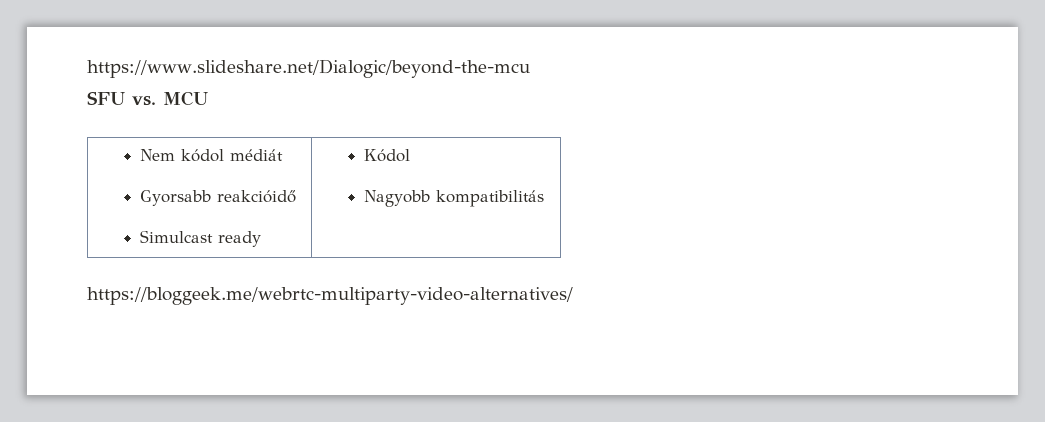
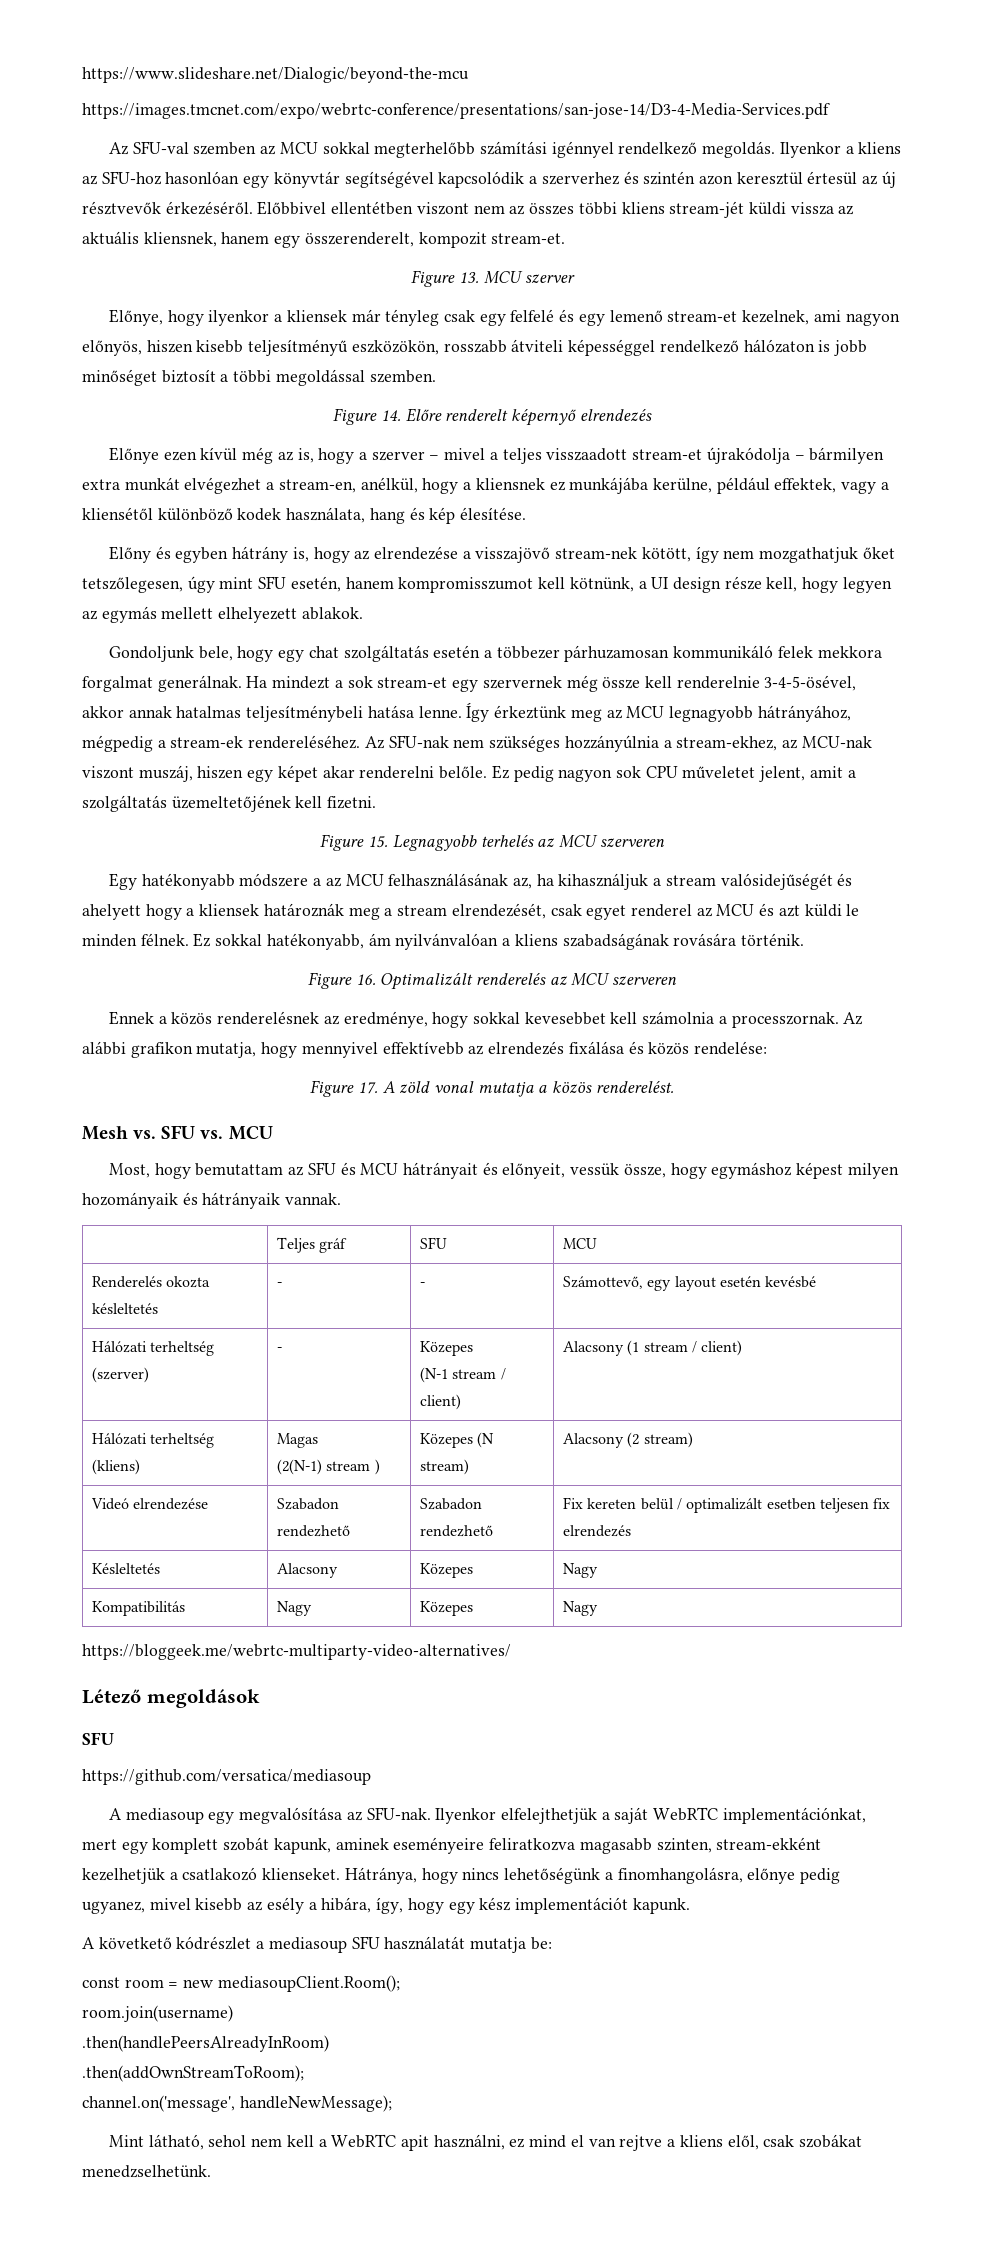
- SFU vs. MCU
- Nem kódol médiát
- Gyorsabb reakcióidő
- Simulcast ready | Kódol
- Nagyobb kompatibilitás
+ https://images.tmcnet.com/expo/webrtc-conference/presentations/san-jose-14/D3-4-Media-Services.pdf
+ Az SFU-val szemben az MCU sokkal megterhelőbb számítási igénnyel rendelkező megoldás. Ilyenkor a kliens az SFU-hoz hasonlóan egy könyvtár segítségével kapcsolódik a szerverhez és szintén azon keresztül értesül az új résztvevők érkezéséről. Előbbivel ellentétben viszont nem az összes többi kliens stream-jét küldi vissza az aktuális kliensnek, hanem egy összerenderelt, kompozit stream-et.
+ Figure 13. MCU szerver
+ Előnye, hogy ilyenkor a kliensek már tényleg csak egy felfelé és egy lemenő stream-et kezelnek, ami nagyon előnyös, hiszen kisebb teljesítményű eszközökön, rosszabb átviteli képességgel rendelkező hálózaton is jobb minőséget biztosít a többi megoldással szemben.
+ Figure 14. Előre renderelt képernyő elrendezés
+ Előnye ezen kívül még az is, hogy a szerver – mivel a teljes visszaadott stream-et újrakódolja – bármilyen extra munkát elvégezhet a stream-en, anélkül, hogy a kliensnek ez munkájába kerülne, például effektek, vagy a kliensétől különböző kodek használata, hang és kép élesítése.
+ Előny és egyben hátrány is, hogy az elrendezése a visszajövő stream-nek kötött, így nem mozgathatjuk őket tetszőlegesen, úgy mint SFU esetén, hanem kompromisszumot kell kötnünk, a UI design része kell, hogy legyen az egymás mellett elhelyezett ablakok.
+ Gondoljunk bele, hogy egy chat szolgáltatás esetén a többezer párhuzamosan kommunikáló felek mekkora forgalmat generálnak. Ha mindezt a sok stream-et egy szervernek még össze kell renderelnie 3-4-5-ösével, akkor annak hatalmas teljesítménybeli hatása lenne. Így érkeztünk meg az MCU legnagyobb hátrányához, mégpedig a stream-ek rendereléséhez. Az SFU-nak nem szükséges hozzányúlnia a stream-ekhez, az MCU-nak viszont muszáj, hiszen egy képet akar renderelni belőle. Ez pedig nagyon sok CPU műveletet jelent, amit a szolgáltatás üzemeltetőjének kell fizetni.
+ Figure 15. Legnagyobb terhelés az MCU szerveren
+ Egy hatékonyabb módszere a az MCU felhasználásának az, ha kihasználjuk a stream valósidejűségét és ahelyett hogy a kliensek határoznák meg a stream elrendezését, csak egyet renderel az MCU és azt küldi le minden félnek. Ez sokkal hatékonyabb, ám nyilvánvalóan a kliens szabadságának rovására történik.
+ Figure 16. Optimalizált renderelés az MCU szerveren
+ Ennek a közös renderelésnek az eredménye, hogy sokkal kevesebbet kell számolnia a processzornak. Az alábbi grafikon mutatja, hogy mennyivel effektívebb az elrendezés fixálása és közös rendelése:
+ Figure 17. A zöld vonal mutatja a közös renderelést.
+ Mesh vs. SFU vs. MCU
+ Most, hogy bemutattam az SFU és MCU hátrányait és előnyeit, vessük össze, hogy egymáshoz képest milyen hozományaik és hátrányaik vannak.
+ | Teljes gráf | SFU | MCU
+ Renderelés okozta késleltetés | - | - | Számottevő, egy layout esetén kevésbé
+ Hálózati terheltség (szerver) | - | Közepes
+ (N-1 stream / client) | Alacsony (1 stream / client)
+ Hálózati terheltség (kliens) | Magas
+ (2(N-1) stream ) | Közepes (N stream) | Alacsony (2 stream)
+ Videó elrendezése | Szabadon rendezhető | Szabadon rendezhető | Fix kereten belül / optimalizált esetben teljesen fix elrendezés
+ Késleltetés | Alacsony | Közepes | Nagy
+ Kompatibilitás | Nagy | Közepes | Nagy
  https://bloggeek.me/webrtc-multiparty-video-alternatives/
+ Létező megoldások
+ SFU
+ https://github.com/versatica/mediasoup
+ A mediasoup egy megvalósítása az SFU-nak. Ilyenkor elfelejthetjük a saját WebRTC implementációnkat, mert egy komplett szobát kapunk, aminek eseményeire feliratkozva magasabb szinten, stream-ekként kezelhetjük a csatlakozó klienseket. Hátránya, hogy nincs lehetőségünk a finomhangolásra, előnye pedig ugyanez, mivel kisebb az esély a hibára, így, hogy egy kész implementációt kapunk.
+ A követkető kódrészlet a mediasoup SFU használatát mutatja be:
+ const room = new mediasoupClient.Room();
+ room.join(username)
+ .then(handlePeersAlreadyInRoom)
+ .then(addOwnStreamToRoom);
+ channel.on('message', handleNewMessage);
+ Mint látható, sehol nem kell a WebRTC apit használni, ez mind el van rejtve a kliens elől, csak szobákat menedzselhetünk.

